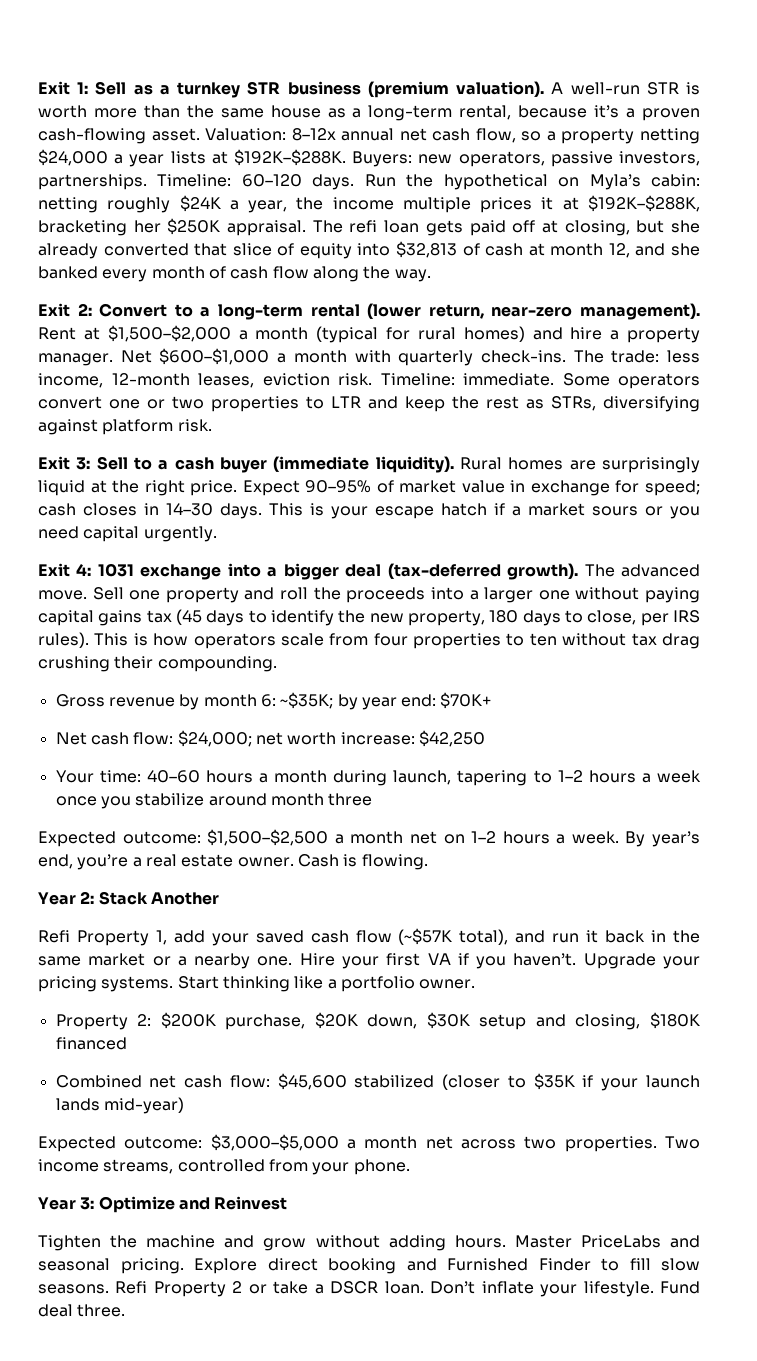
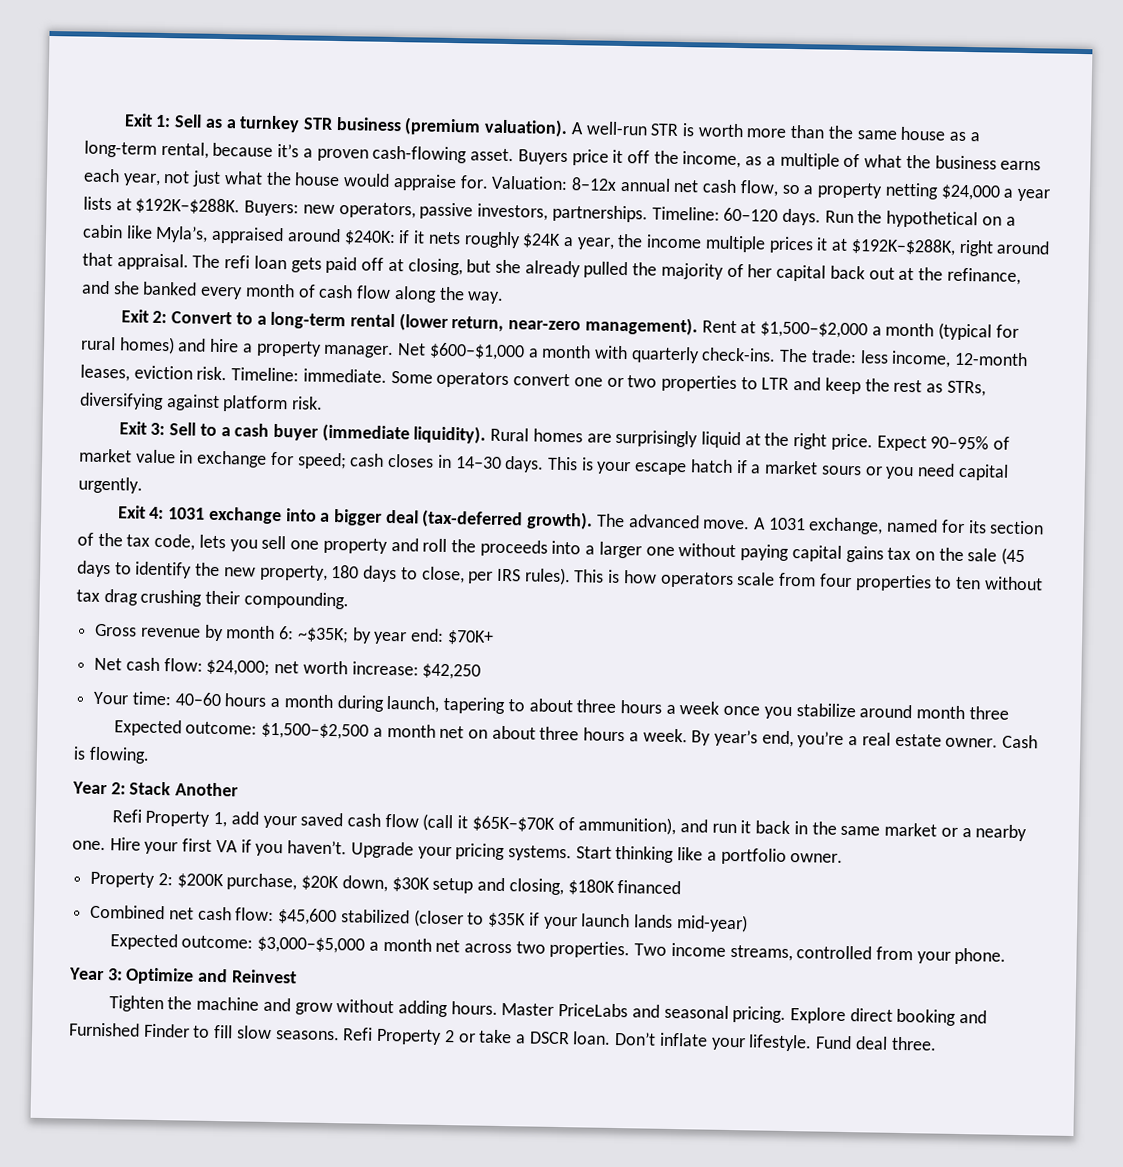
+ Buyers price it off the income, as a multiple of what the business earns each year, not just what the house would appraise for.
- Run the hypothetical on Myla’s cabin: netting roughly $24K a year, the income multiple prices it at $192K–$288K, bracketing her $250K appraisal.
+ Run the hypothetical on a cabin like Myla’s, appraised around $240K: if it nets roughly $24K a year, the income multiple prices it at $192K–$288K, right around that appraisal.
- The refi loan gets paid off at closing, but she already converted that slice of equity into $32,813 of cash at month 12, and she banked every month of cash flow along the way.
+ The refi loan gets paid off at closing, but she already pulled the majority of her capital back out at the refinance, and she banked every month of cash flow along the way.
- Sell one property and roll the proceeds into a larger one without paying capital gains tax (45 days to identify the new property, 180 days to close, per IRS rules).
+ A 1031 exchange, named for its section of the tax code, lets you sell one property and roll the proceeds into a larger one without paying capital gains tax on the sale (45 days to identify the new property, 180 days to close, per IRS rules).
- Your time: 40–60 hours a month during launch, tapering to 1–2 hours a week once you stabilize around month three
+ Your time: 40–60 hours a month during launch, tapering to about three hours a week once you stabilize around month three
- Expected outcome: $1,500–$2,500 a month net on 1–2 hours a week.
+ Expected outcome: $1,500–$2,500 a month net on about three hours a week.
- Refi Property 1, add your saved cash flow (~$57K total), and run it back in the same market or a nearby one.
+ Refi Property 1, add your saved cash flow (call it $65K–$70K of ammunition), and run it back in the same market or a nearby one.

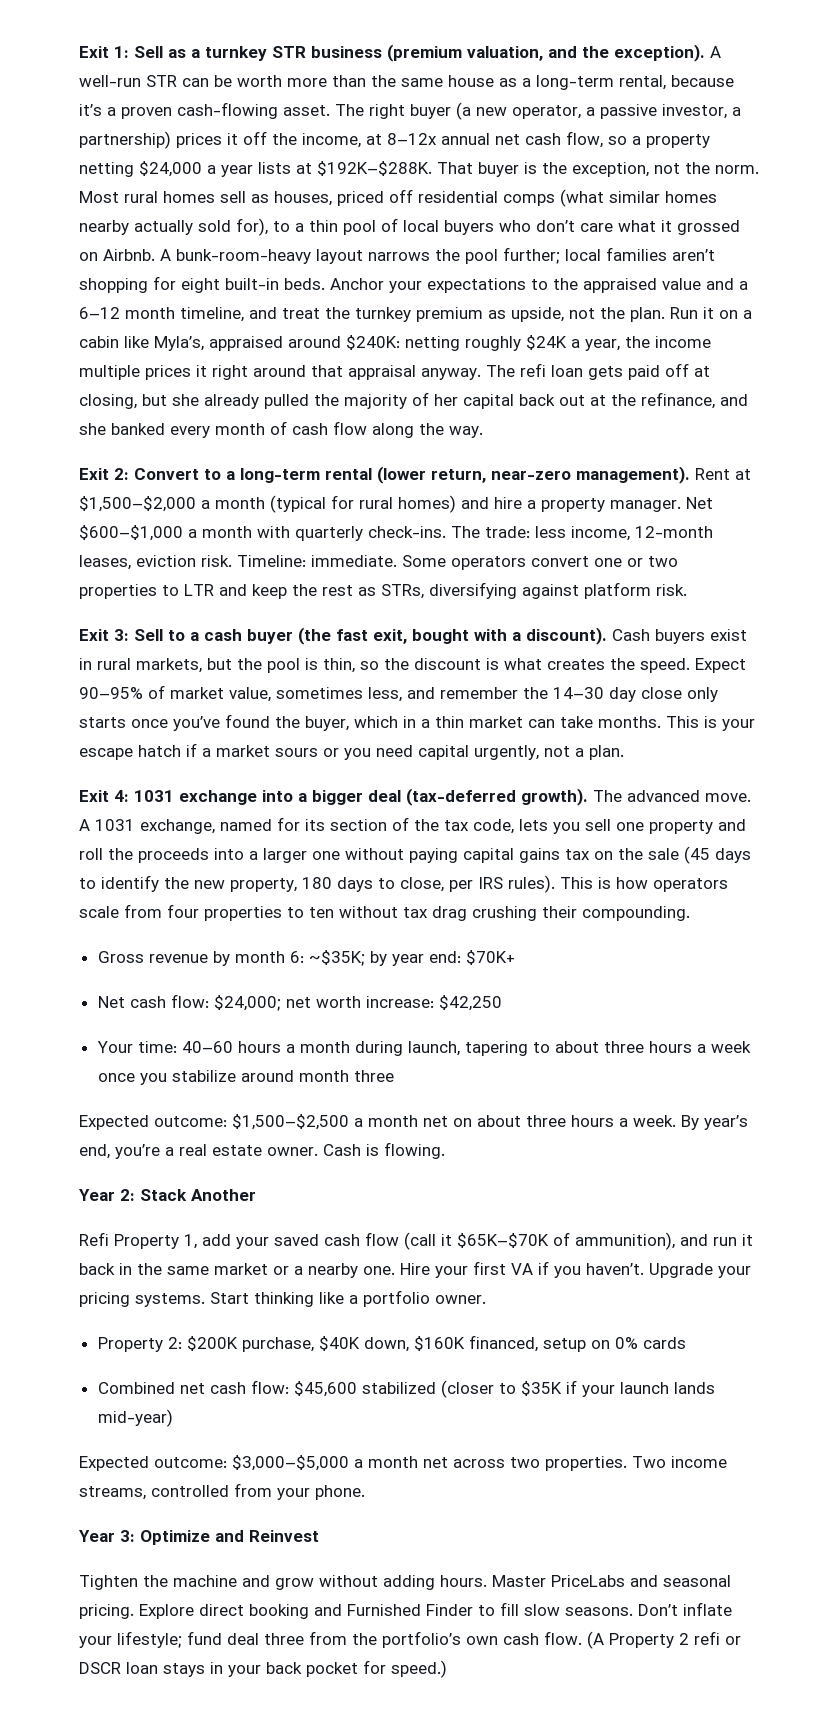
- Exit 1: Sell as a turnkey STR business (premium valuation).
+ Exit 1: Sell as a turnkey STR business (premium valuation, and the exception).
- A well-run STR is worth more than the same house as a long-term rental, because it’s a proven cash-flowing asset.
+ A well-run STR can be worth more than the same house as a long-term rental, because it’s a proven cash-flowing asset.
- Buyers price it off the income, as a multiple of what the business earns each year, not just what the house would appraise for. Valuation: 8–12x annual net cash flow, so a property netting $24,000 a year lists at $192K–$288K.
+ The right buyer (a new operator, a passive investor, a partnership) prices it off the income, at 8–12x annual net cash flow, so a property netting $24,000 a year lists at $192K–$288K.
- Buyers: new operators, passive investors, partnerships. Timeline: 60–120 days. Run the hypothetical on a cabin like Myla’s, appraised around $240K: if it nets roughly $24K a year, the income multiple prices it at $192K–$288K, right around that appraisal.
+ That buyer is the exception, not the norm. Most rural homes sell as houses, priced off residential comps (what similar homes nearby actually sold for), to a thin pool of local buyers who don’t care what it grossed on Airbnb. A bunk-room-heavy layout narrows the pool further; local families aren’t shopping for eight built-in beds. Anchor your expectations to the appraised value and a 6–12 month timeline, and treat the turnkey premium as upside, not the plan. Run it on a cabin like Myla’s, appraised around $240K: netting roughly $24K a year, the income multiple prices it right around that appraisal anyway.
- Exit 3: Sell to a cash buyer (immediate liquidity). Rural homes are surprisingly liquid at the right price. Expect 90–95% of market value in exchange for speed; cash closes in 14–30 days.
+ Exit 3: Sell to a cash buyer (the fast exit, bought with a discount). Cash buyers exist in rural markets, but the pool is thin, so the discount is what creates the speed. Expect 90–95% of market value, sometimes less, and remember the 14–30 day close only starts once you’ve found the buyer, which in a thin market can take months.
- This is your escape hatch if a market sours or you need capital urgently.
+ This is your escape hatch if a market sours or you need capital urgently, not a plan.
- Property 2: $200K purchase, $20K down, $30K setup and closing, $180K financed
+ Property 2: $200K purchase, $40K down, $160K financed, setup on 0% cards
- Refi Property 2 or take a DSCR loan. Don’t inflate your lifestyle. Fund deal three.
+ Don’t inflate your lifestyle; fund deal three from the portfolio’s own cash flow. (A Property 2 refi or DSCR loan stays in your back pocket for speed.)

